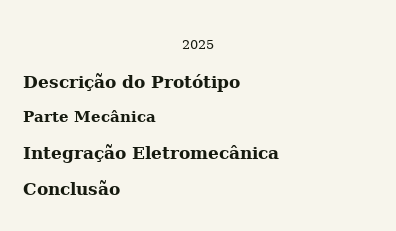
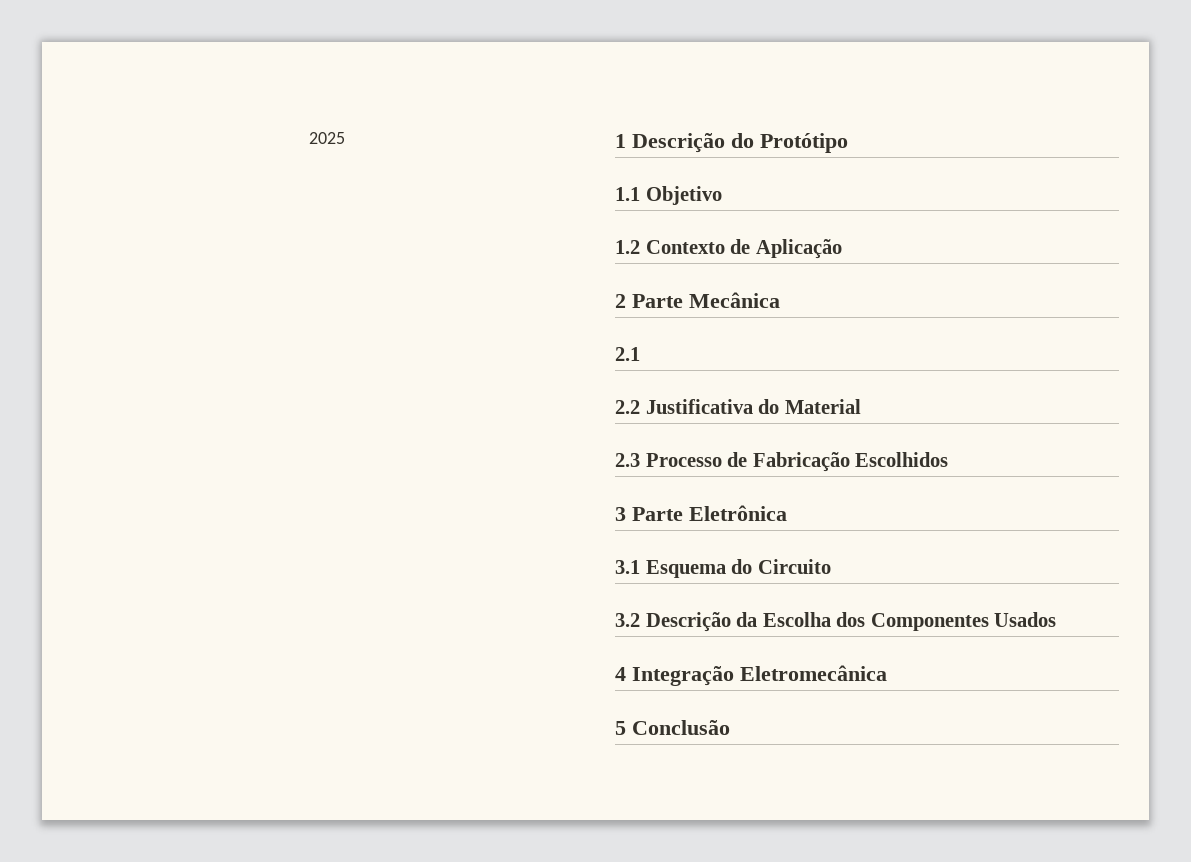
- Descrição do Protótipo
+ 1 Descrição do Protótipo
- Parte Mecânica
- Integração Eletromecânica
+ 1.1 Objetivo
+ 1.2 Contexto de Aplicação
+ 2 Parte Mecânica
+ 2.1
+ 2.2 Justificativa do Material
+ 2.3 Processo de Fabricação Escolhidos
+ 3 Parte Eletrônica
+ 3.1 Esquema do Circuito
+ 3.2 Descrição da Escolha dos Componentes Usados
+ 4 Integração Eletromecânica
- Conclusão
+ 5 Conclusão

